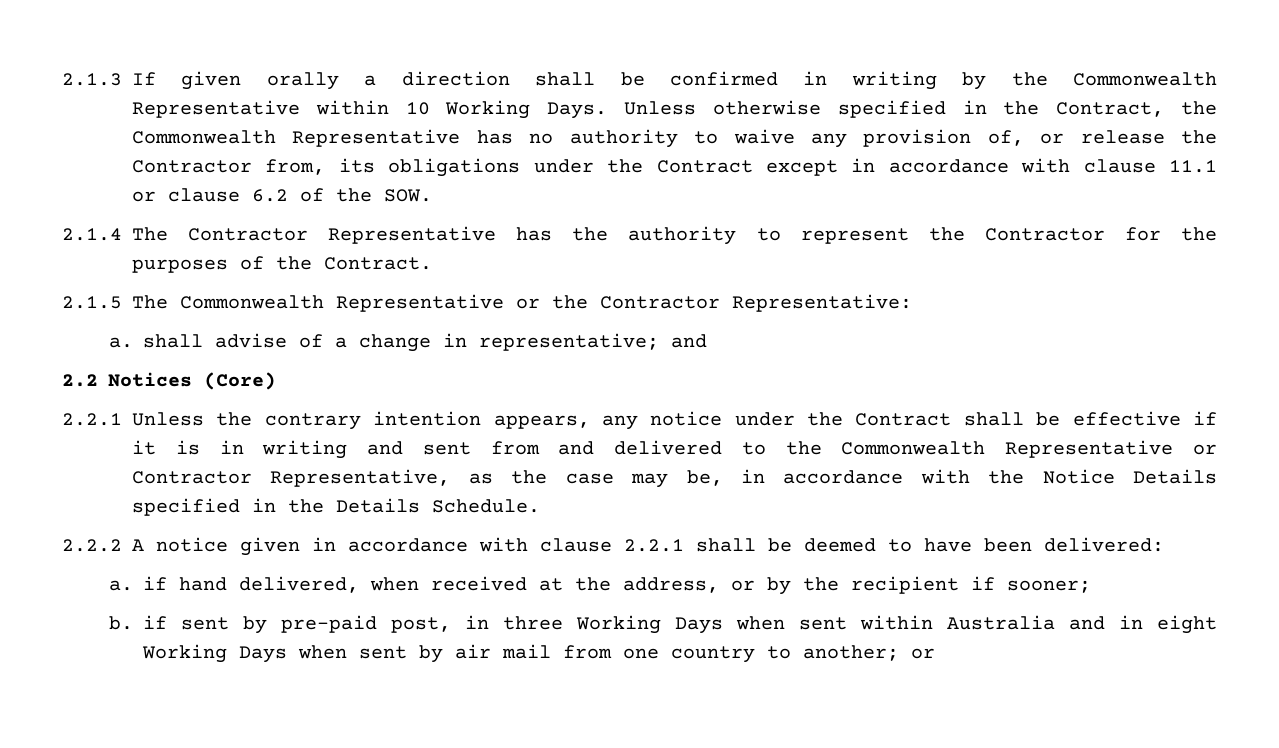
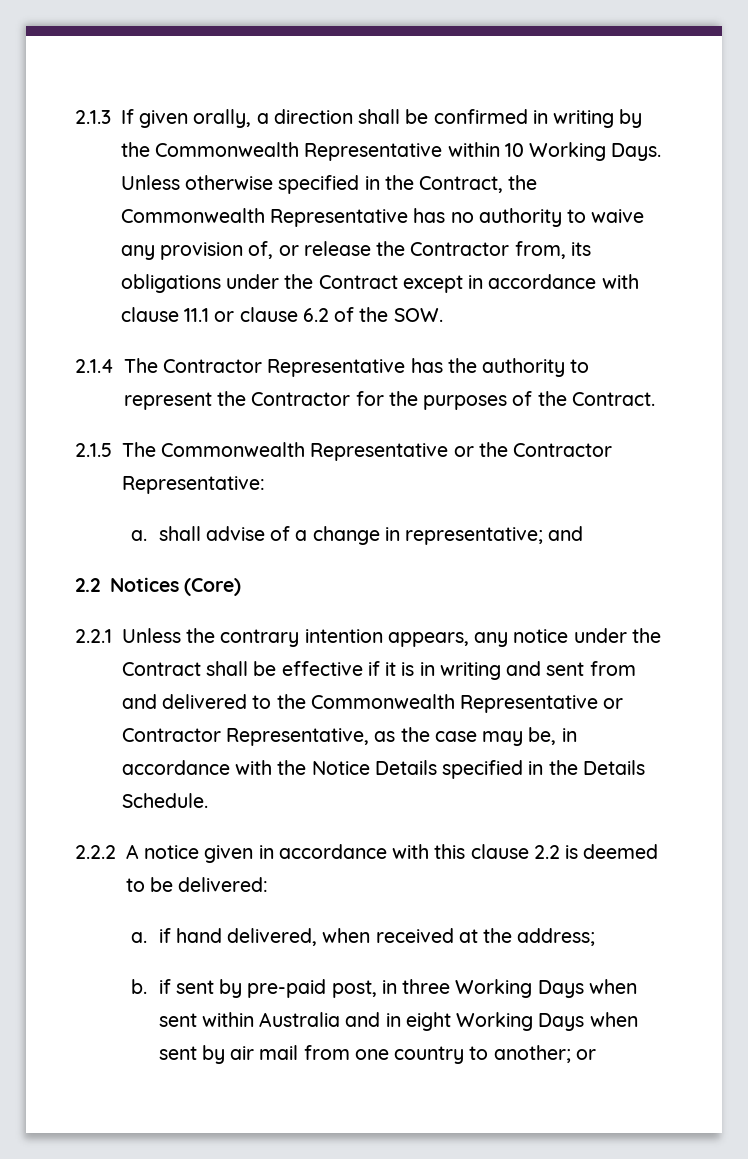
- 2.1.3 If given orally a direction shall be confirmed in writing by the Commonwealth Representative within 10 Working Days.
+ 2.1.3 If given orally, a direction shall be confirmed in writing by the Commonwealth Representative within 10 Working Days.
- 2.2.2 A notice given in accordance with clause 2.2.1 shall be deemed to have been delivered:
+ 2.2.2 A notice given in accordance with this clause 2.2 is deemed to be delivered:
- a. if hand delivered, when received at the address, or by the recipient if sooner;
+ a. if hand delivered, when received at the address;

